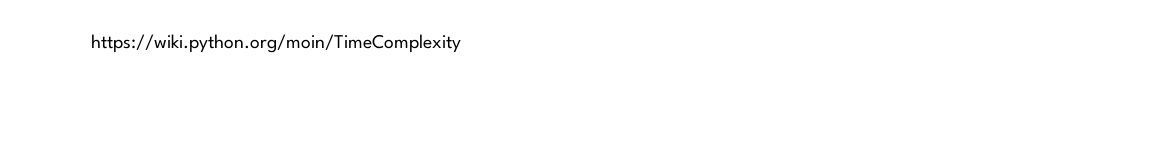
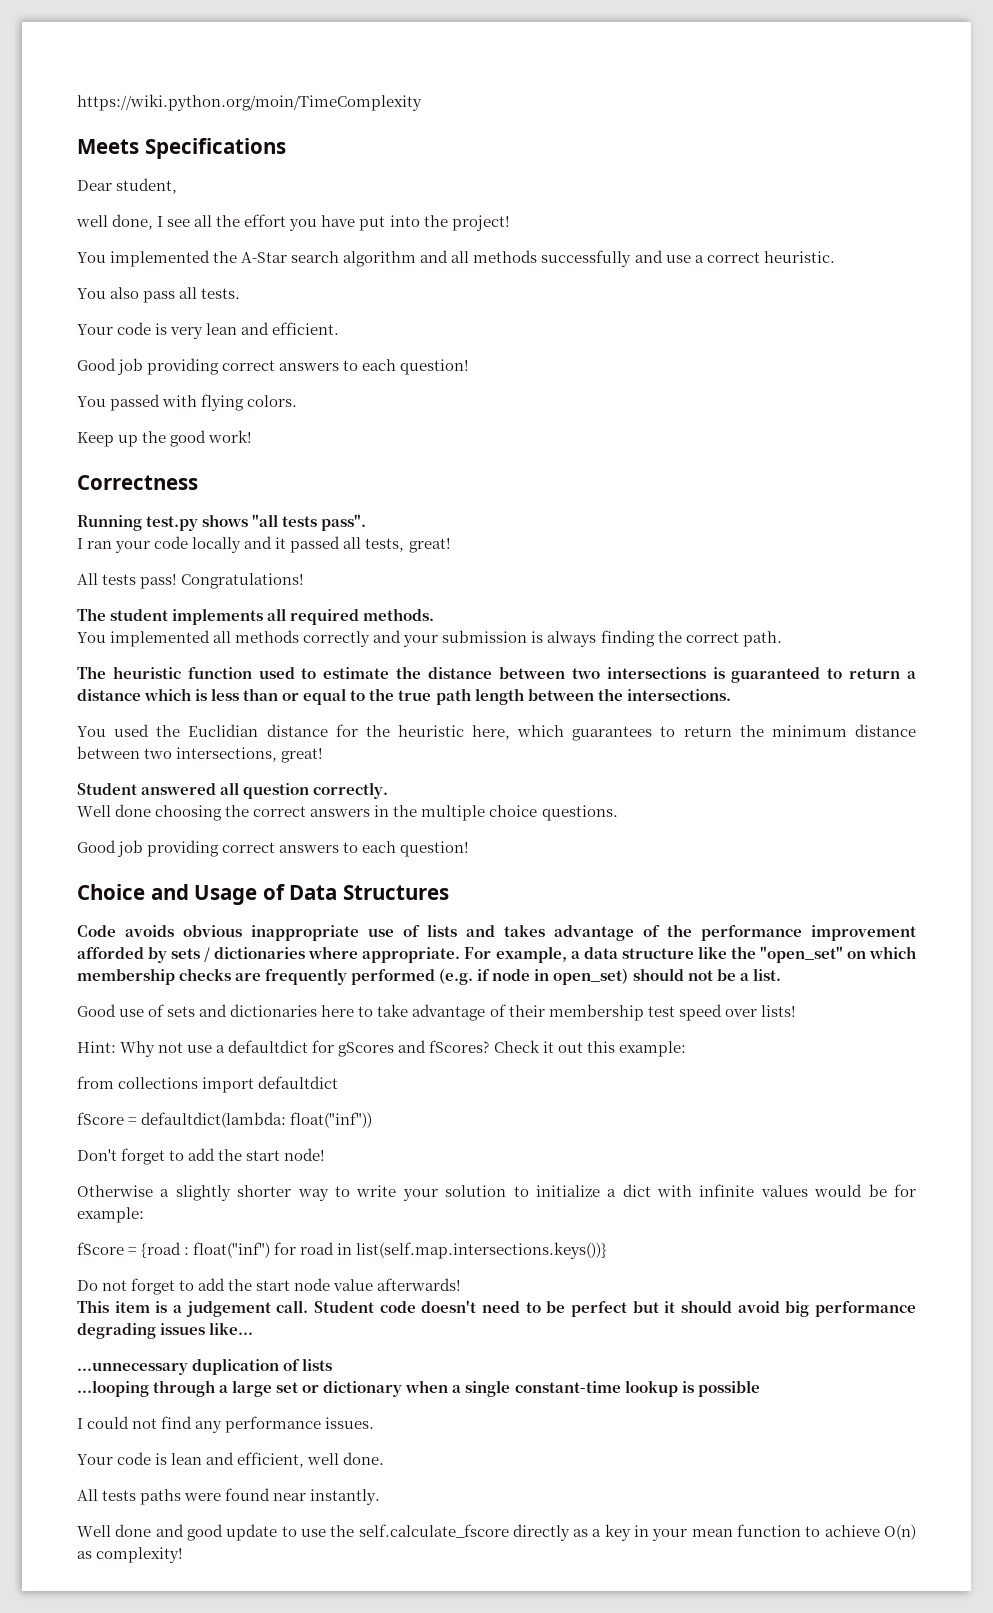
+ Meets Specifications
+ Dear student,
+ well done, I see all the effort you have put into the project!
+ You implemented the A-Star search algorithm and all methods successfully and use a correct heuristic.
+ You also pass all tests.
+ Your code is very lean and efficient.
+ Good job providing correct answers to each question!
+ You passed with flying colors.
+ Keep up the good work!
+ Correctness
+ Running test.py shows "all tests pass".
+ I ran your code locally and it passed all tests, great!
+ All tests pass! Congratulations!
+ The student implements all required methods.
+ You implemented all methods correctly and your submission is always finding the correct path.
+ The heuristic function used to estimate the distance between two intersections is guaranteed to return a distance which is less than or equal to the true path length between the intersections.
+ You used the Euclidian distance for the heuristic here, which guarantees to return the minimum distance between two intersections, great!
+ Student answered all question correctly.
+ Well done choosing the correct answers in the multiple choice questions.
+ Good job providing correct answers to each question!
+ Choice and Usage of Data Structures
+ Code avoids obvious inappropriate use of lists and takes advantage of the performance improvement afforded by sets / dictionaries where appropriate. For example, a data structure like the "open_set" on which membership checks are frequently performed (e.g. if node in open_set) should not be a list.
+ Good use of sets and dictionaries here to take advantage of their membership test speed over lists!
+ Hint: Why not use a defaultdict for gScores and fScores? Check it out this example:
+ from collections import defaultdict
+ fScore = defaultdict(lambda: float("inf"))
+ Don't forget to add the start node!
+ Otherwise a slightly shorter way to write your solution to initialize a dict with infinite values would be for example:
+ fScore = {road : float("inf") for road in list(self.map.intersections.keys())}
+ Do not forget to add the start node value afterwards!
+ This item is a judgement call. Student code doesn't need to be perfect but it should avoid big performance degrading issues like...
+ ...unnecessary duplication of lists
+ ...looping through a large set or dictionary when a single constant-time lookup is possible
+ I could not find any performance issues.
+ Your code is lean and efficient, well done.
+ All tests paths were found near instantly.
+ Well done and good update to use the self.calculate_fscore directly as a key in your mean function to achieve O(n) as complexity!

